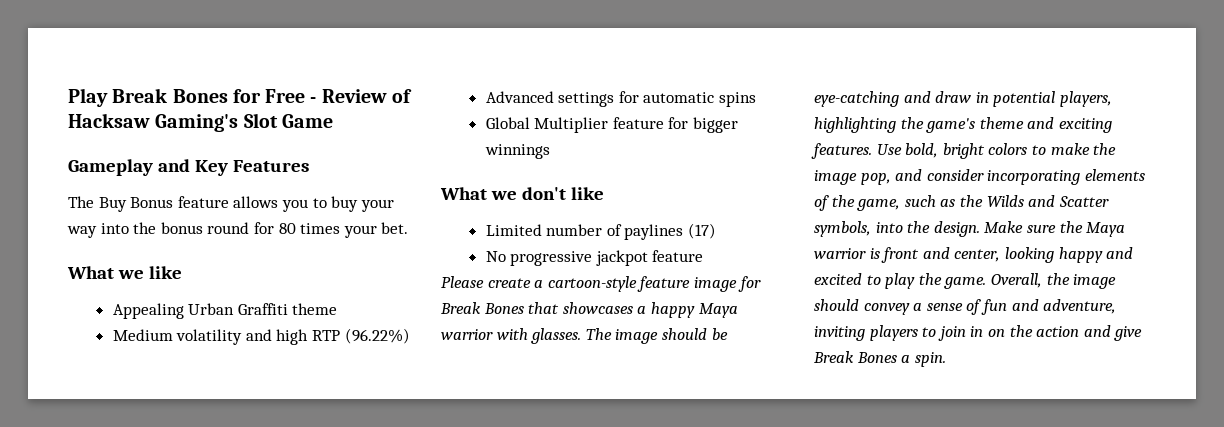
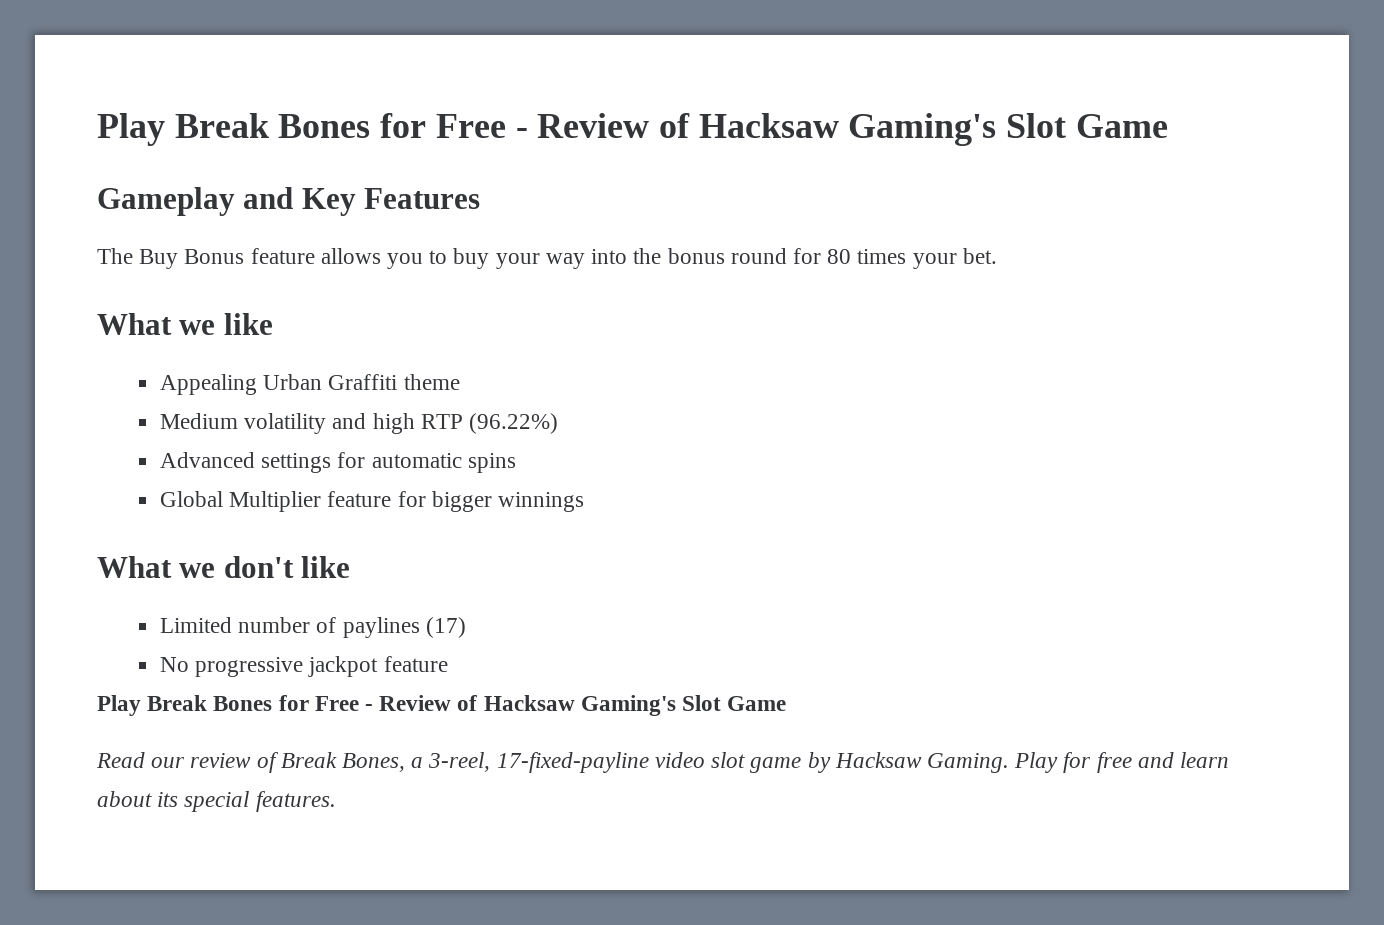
  No progressive jackpot feature
- Please create a cartoon-style feature image for Break Bones that showcases a happy Maya warrior with glasses. The image should be eye-catching and draw in potential players, highlighting the game's theme and exciting features. Use bold, bright colors to make the image pop, and consider incorporating elements of the game, such as the Wilds and Scatter symbols, into the design. Make sure the Maya warrior is front and center, looking happy and excited to play the game. Overall, the image should convey a sense of fun and adventure, inviting players to join in on the action and give Break Bones a spin.
+ Play Break Bones for Free - Review of Hacksaw Gaming's Slot Game
+ Read our review of Break Bones, a 3-reel, 17-fixed-payline video slot game by Hacksaw Gaming. Play for free and learn about its special features.

